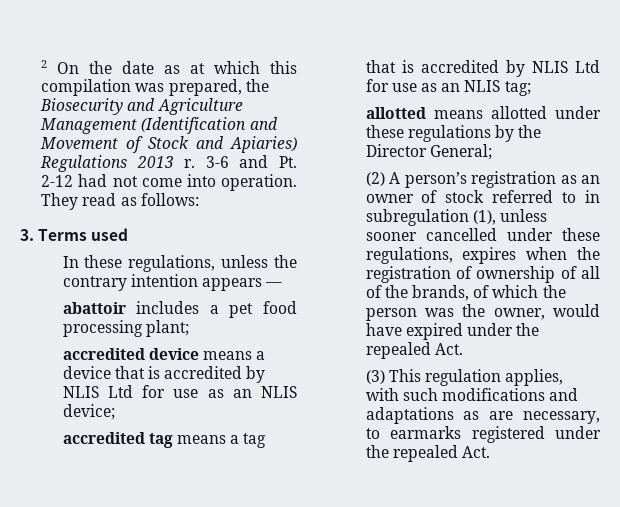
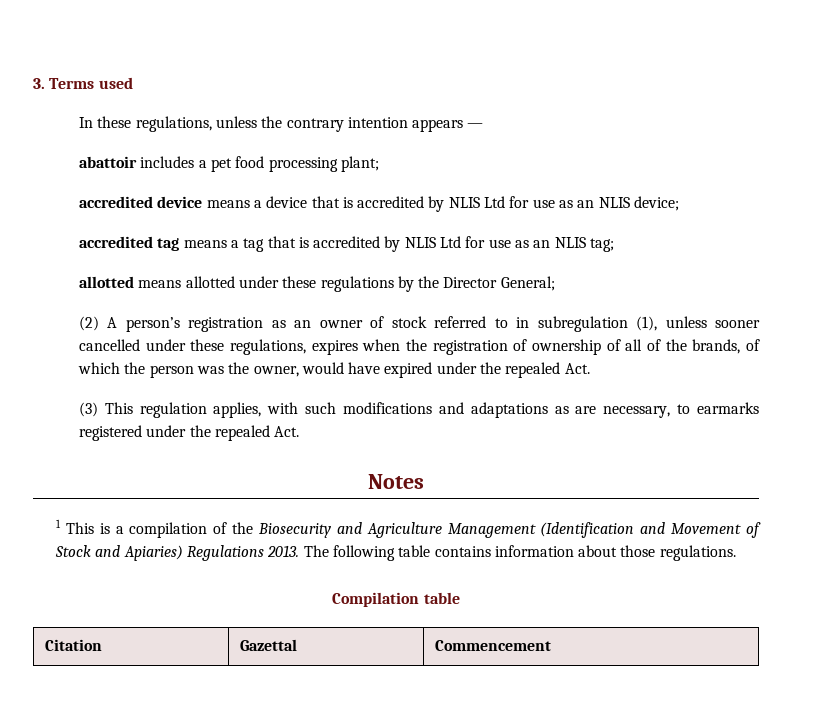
- 2 On the date as at which this compilation was prepared, the Biosecurity and Agriculture Management (Identification and Movement of Stock and Apiaries) Regulations 2013 r. 3-6 and Pt. 2-12 had not come into operation. They read as follows:
+ Notes
+ 1 This is a compilation of the Biosecurity and Agriculture Management (Identification and Movement of Stock and Apiaries) Regulations 2013. The following table contains information about those regulations.
+ Compilation table
+ Citation | Gazettal | Commencement

